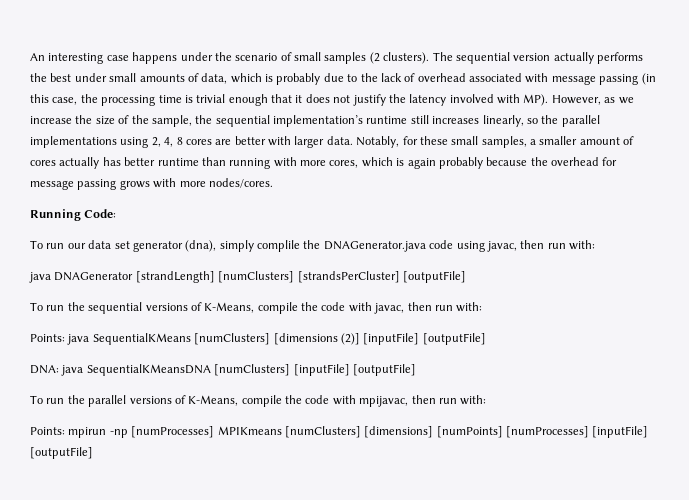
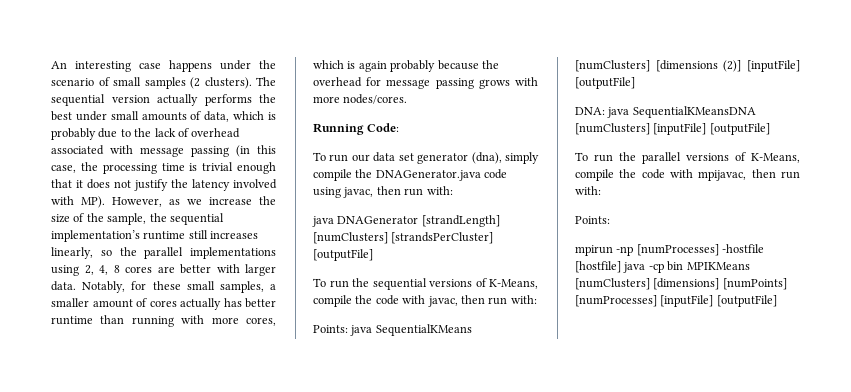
- To run our data set generator (dna), simply complile the DNAGenerator.java code using javac, then run with:
+ To run our data set generator (dna), simply compile the DNAGenerator.java code using javac, then run with:
  To run the parallel versions of K-Means, compile the code with mpijavac, then run with:
- Points: mpirun -np [numProcesses] MPIKmeans [numClusters] [dimensions] [numPoints] [numProcesses] [inputFile] [outputFile]
+ Points:
+ mpirun -np [numProcesses] -hostfile [hostfile] java -cp bin MPIKMeans [numClusters] [dimensions] [numPoints] [numProcesses] [inputFile] [outputFile]

